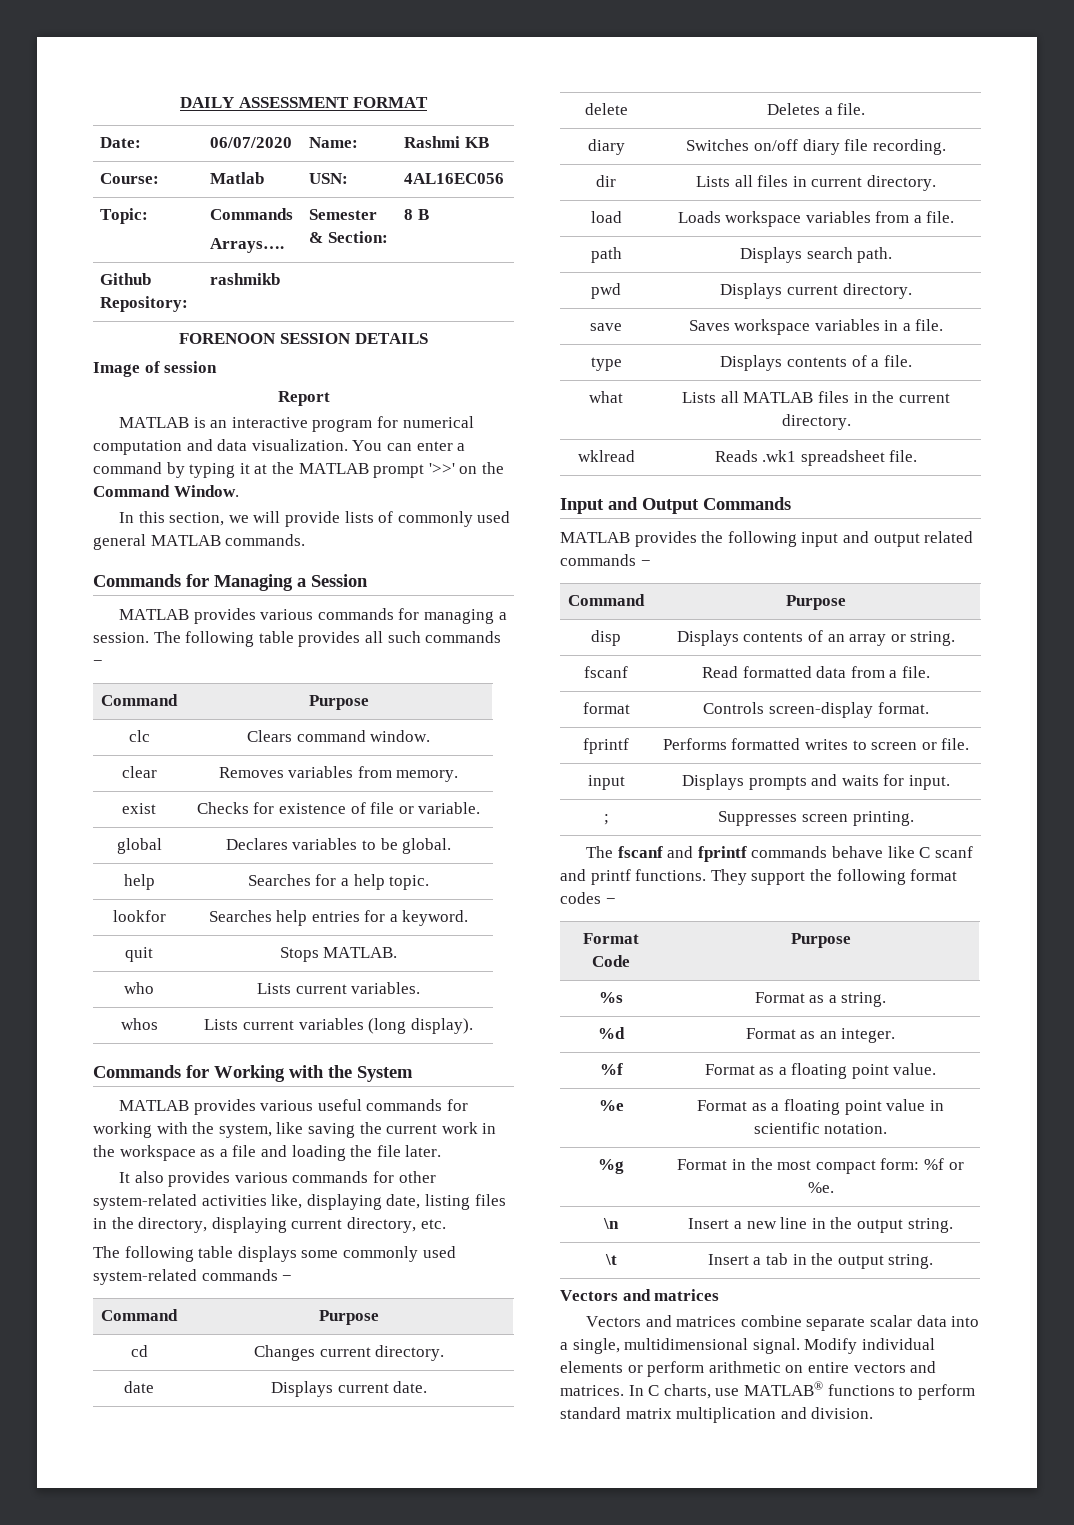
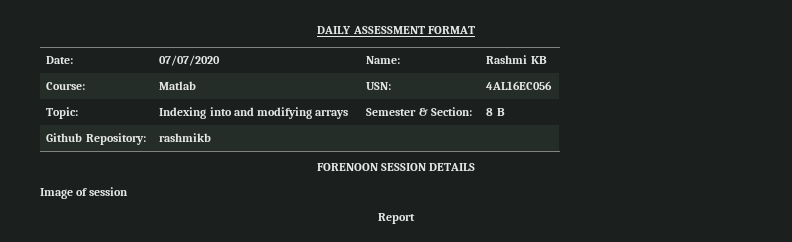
- Date: | 06/07/2020 | Name: | Rashmi KB
+ Date: | 07/07/2020 | Name: | Rashmi KB
- Topic: | Commands
- Arrays…. | Semester & Section: | 8 B
+ Topic: | Indexing into and modifying arrays | Semester & Section: | 8 B
- MATLAB is an interactive program for numerical computation and data visualization. You can enter a command by typing it at the MATLAB prompt '>>' on the Command Window.
- In this section, we will provide lists of commonly used general MATLAB commands.
- Commands for Managing a Session
- MATLAB provides various commands for managing a session. The following table provides all such commands −
- Command | Purpose
- clc | Clears command window.
- clear | Removes variables from memory.
- exist | Checks for existence of file or variable.
- global | Declares variables to be global.
- help | Searches for a help topic.
- lookfor | Searches help entries for a keyword.
- quit | Stops MATLAB.
- who | Lists current variables.
- whos | Lists current variables (long display).
- Commands for Working with the System
- MATLAB provides various useful commands for working with the system, like saving the current work in the workspace as a file and loading the file later.
- It also provides various commands for other system-related activities like, displaying date, listing files in the directory, displaying current directory, etc.
- The following table displays some commonly used system-related commands −
- Command | Purpose
- cd | Changes current directory.
- date | Displays current date.
- delete | Deletes a file.
- diary | Switches on/off diary file recording.
- dir | Lists all files in current directory.
- load | Loads workspace variables from a file.
- path | Displays search path.
- pwd | Displays current directory.
- save | Saves workspace variables in a file.
- type | Displays contents of a file.
- what | Lists all MATLAB files in the current directory.
- wklread | Reads .wk1 spreadsheet file.
- Input and Output Commands
- MATLAB provides the following input and output related commands −
- Command | Purpose
- disp | Displays contents of an array or string.
- fscanf | Read formatted data from a file.
- format | Controls screen-display format.
- fprintf | Performs formatted writes to screen or file.
- input | Displays prompts and waits for input.
- ; | Suppresses screen printing.
- The fscanf and fprintf commands behave like C scanf and printf functions. They support the following format codes −
- Format Code | Purpose
- %s | Format as a string.
- %d | Format as an integer.
- %f | Format as a floating point value.
- %e | Format as a floating point value in scientific notation.
- %g | Format in the most compact form: %f or %e.
- \n | Insert a new line in the output string.
- \t | Insert a tab in the output string.
- Vectors and matrices
- Vectors and matrices combine separate scalar data into a single, multidimensional signal. Modify individual elements or perform arithmetic on entire vectors and matrices. In C charts, use MATLAB® functions to perform standard matrix multiplication and division.

